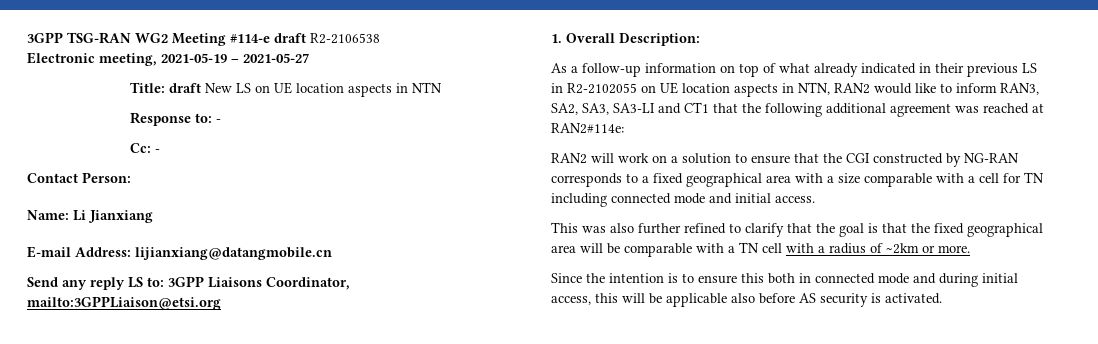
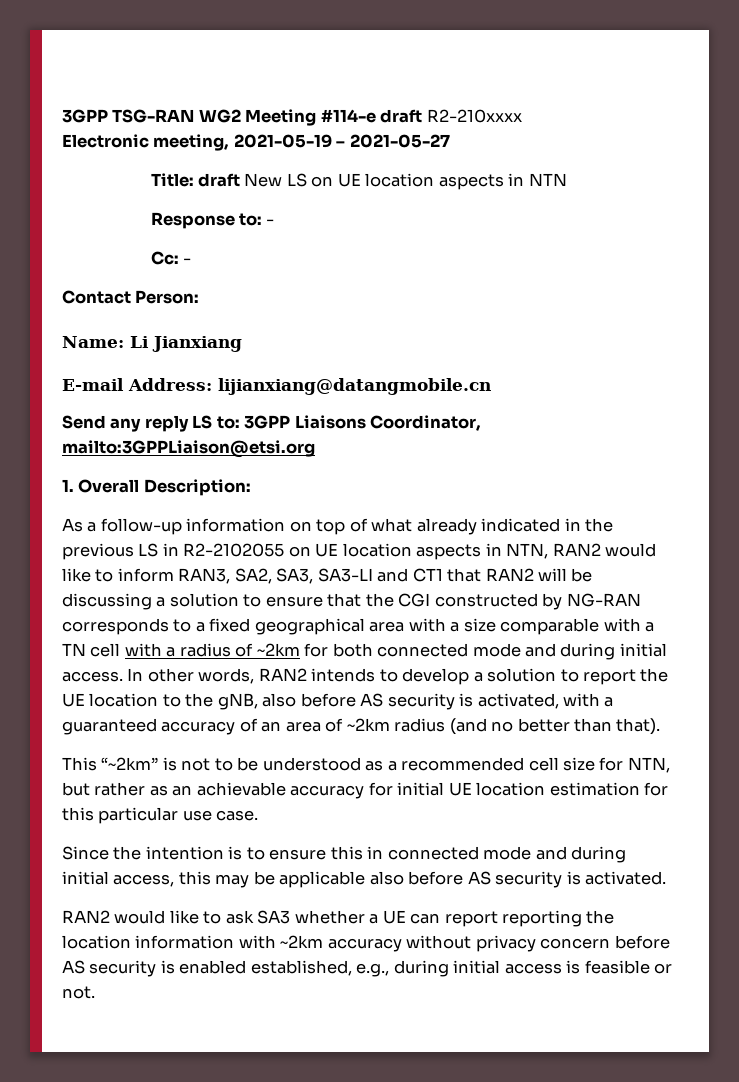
- 3GPP TSG-RAN WG2 Meeting #114-e draft R2-2106538
+ 3GPP TSG-RAN WG2 Meeting #114-e draft R2-210xxxx
- As a follow-up information on top of what already indicated in their previous LS in R2-2102055 on UE location aspects in NTN, RAN2 would like to inform RAN3, SA2, SA3, SA3-LI and CT1 that the following additional agreement was reached at RAN2#114e:
- RAN2 will work on a solution to ensure that the CGI constructed by NG-RAN corresponds to a fixed geographical area with a size comparable with a cell for TN including connected mode and initial access.
- This was also further refined to clarify that the goal is that the fixed geographical area will be comparable with a TN cell with a radius of ~2km or more.
+ As a follow-up information on top of what already indicated in the previous LS in R2-2102055 on UE location aspects in NTN, RAN2 would like to inform RAN3, SA2, SA3, SA3-LI and CT1 that RAN2 will be discussing a solution to ensure that the CGI constructed by NG-RAN corresponds to a fixed geographical area with a size comparable with a TN cell with a radius of ~2km for both connected mode and during initial access. In other words, RAN2 intends to develop a solution to report the UE location to the gNB, also before AS security is activated, with a guaranteed accuracy of an area of ~2km radius (and no better than that).
+ This “~2km” is not to be understood as a recommended cell size for NTN, but rather as an achievable accuracy for initial UE location estimation for this particular use case.
- Since the intention is to ensure this both in connected mode and during initial access, this will be applicable also before AS security is activated.
+ Since the intention is to ensure this in connected mode and during initial access, this may be applicable also before AS security is activated.
+ RAN2 would like to ask SA3 whether a UE can report reporting the location information with ~2km accuracy without privacy concern before AS security is enabled established, e.g., during initial access is feasible or not.

